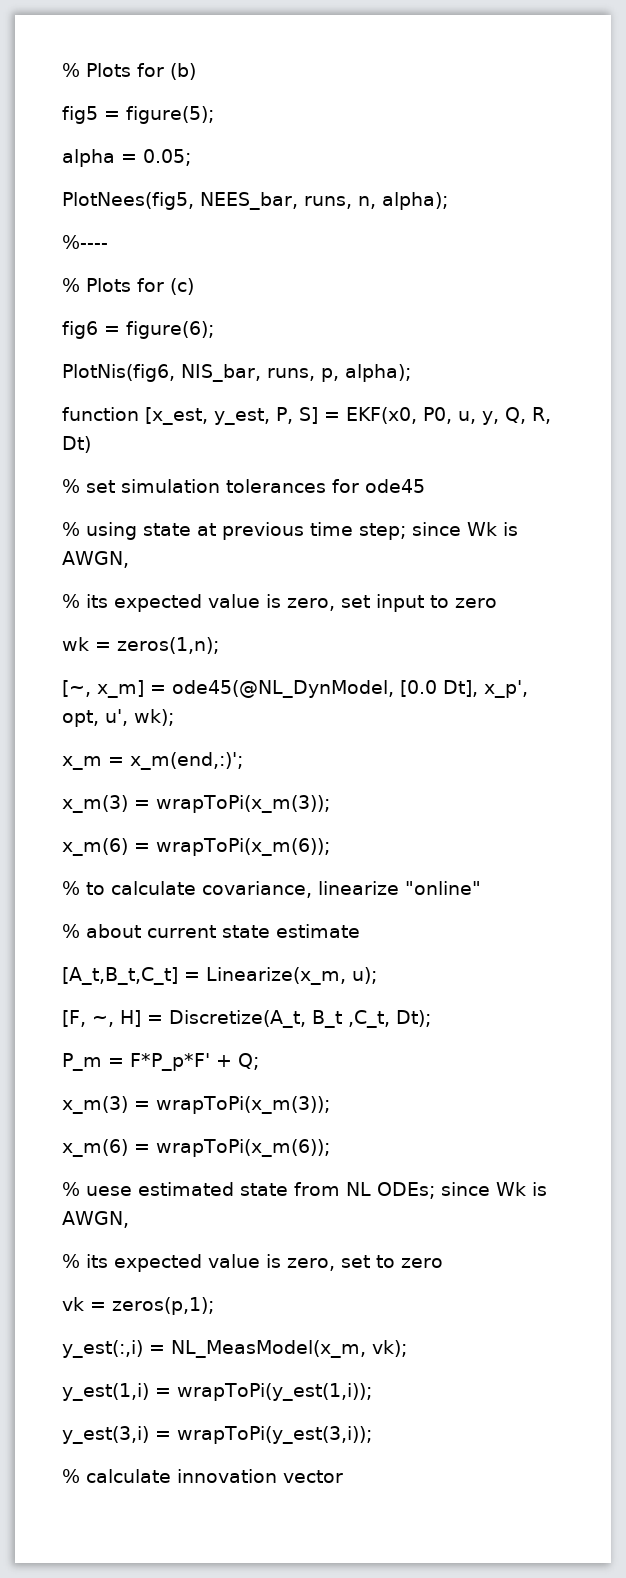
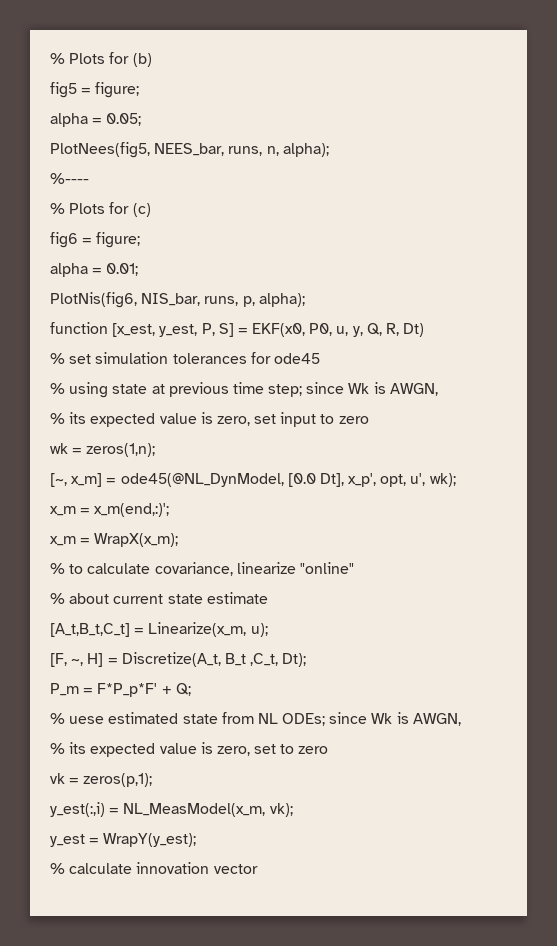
- fig5 = figure(5);
+ fig5 = figure;
- fig6 = figure(6);
+ fig6 = figure;
+ alpha = 0.01;
  x_m = x_m(end,:)';
- x_m(3) = wrapToPi(x_m(3));
- x_m(6) = wrapToPi(x_m(6));
+ x_m = WrapX(x_m);
  P_m = F*P_p*F' + Q;
- x_m(3) = wrapToPi(x_m(3));
- x_m(6) = wrapToPi(x_m(6));
- y_est(1,i) = wrapToPi(y_est(1,i));
- y_est(3,i) = wrapToPi(y_est(3,i));
+ y_est = WrapY(y_est);

